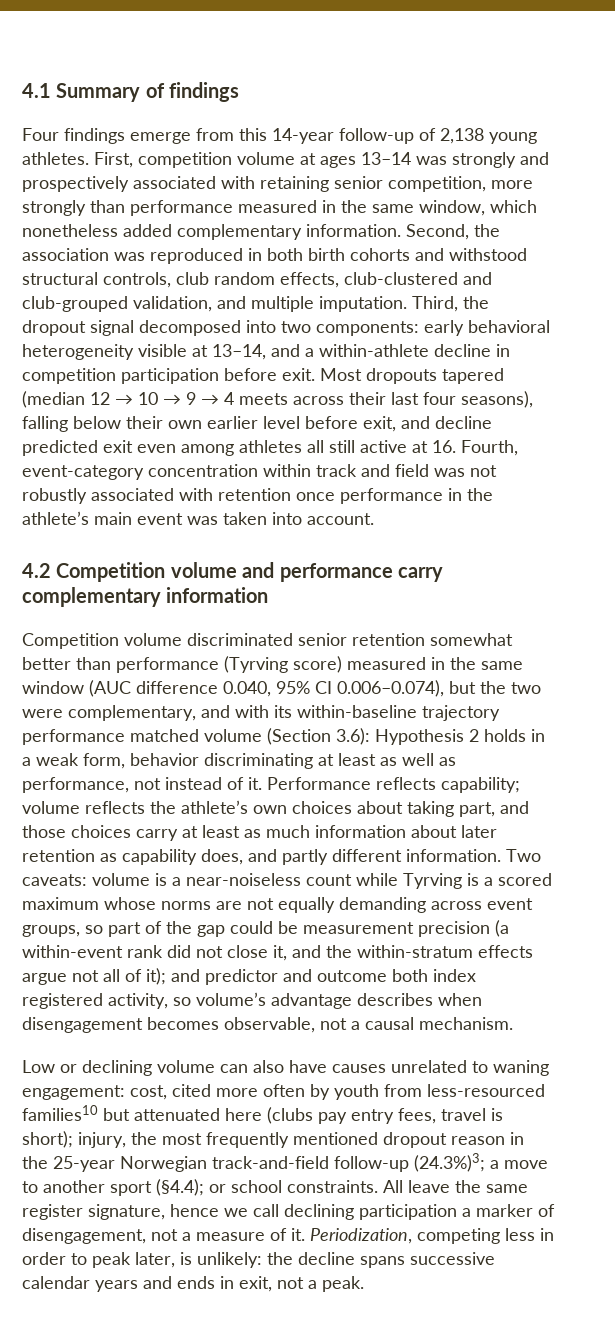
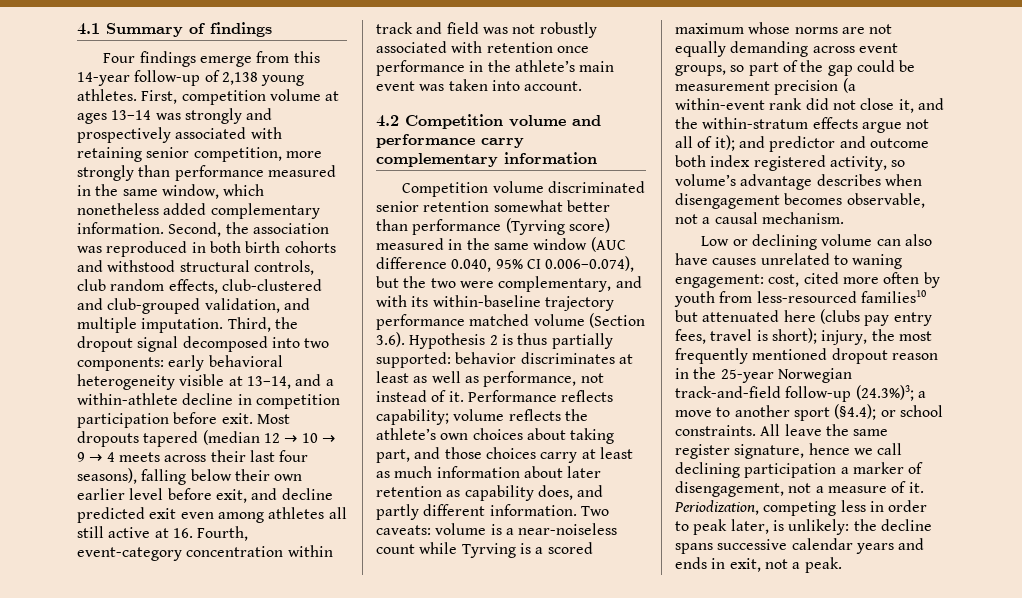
- Competition volume discriminated senior retention somewhat better than performance (Tyrving score) measured in the same window (AUC difference 0.040, 95% CI 0.006–0.074), but the two were complementary, and with its within-baseline trajectory performance matched volume (Section 3.6): Hypothesis 2 holds in a weak form, behavior discriminating at least as well as performance, not instead of it.
+ Competition volume discriminated senior retention somewhat better than performance (Tyrving score) measured in the same window (AUC difference 0.040, 95% CI 0.006–0.074), but the two were complementary, and with its within-baseline trajectory performance matched volume (Section 3.6). Hypothesis 2 is thus partially supported: behavior discriminates at least as well as performance, not instead of it.

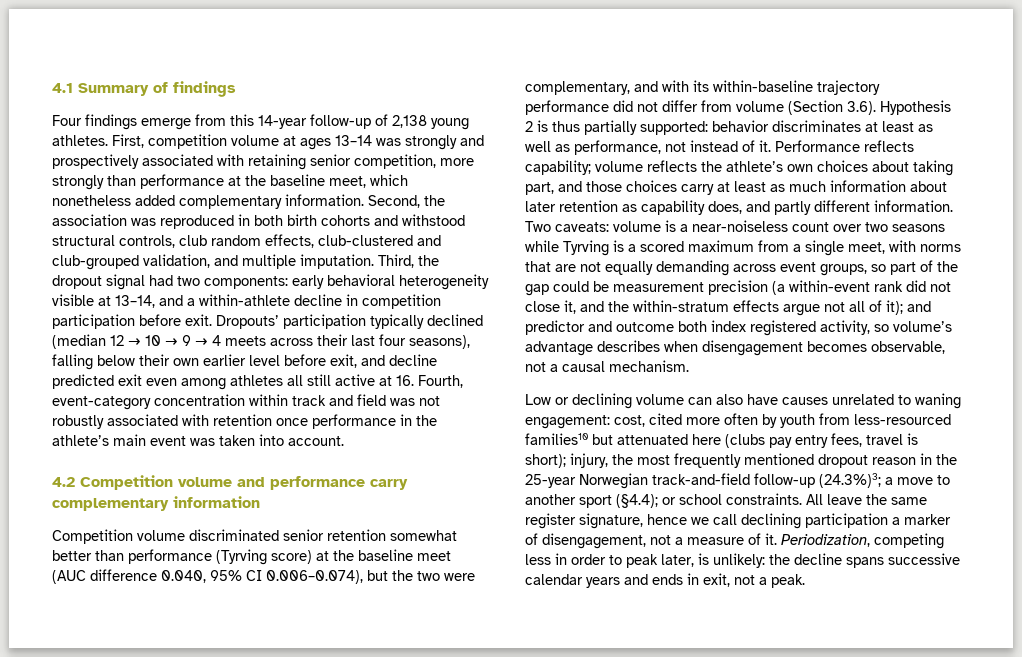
- First, competition volume at ages 13–14 was strongly and prospectively associated with retaining senior competition, more strongly than performance measured in the same window, which nonetheless added complementary information.
+ First, competition volume at ages 13–14 was strongly and prospectively associated with retaining senior competition, more strongly than performance at the baseline meet, which nonetheless added complementary information.
- Third, the dropout signal decomposed into two components: early behavioral heterogeneity visible at 13–14, and a within-athlete decline in competition participation before exit.
+ Third, the dropout signal had two components: early behavioral heterogeneity visible at 13–14, and a within-athlete decline in competition participation before exit.
- Most dropouts tapered (median 12 → 10 → 9 → 4 meets across their last four seasons), falling below their own earlier level before exit, and decline predicted exit even among athletes all still active at 16. Fourth, event-category concentration within track and field was not robustly associated with retention once performance in the athlete’s main event was taken into account.
+ Dropouts’ participation typically declined (median 12 → 10 → 9 → 4 meets across their last four seasons), falling below their own earlier level before exit, and decline predicted exit even among athletes all still active at 16. Fourth, event-category concentration within track and field was not robustly associated with retention once performance in the athlete’s main event was taken into account.
- Competition volume discriminated senior retention somewhat better than performance (Tyrving score) measured in the same window (AUC difference 0.040, 95% CI 0.006–0.074), but the two were complementary, and with its within-baseline trajectory performance matched volume (Section 3.6). Hypothesis 2 is thus partially supported: behavior discriminates at least as well as performance, not instead of it.
+ Competition volume discriminated senior retention somewhat better than performance (Tyrving score) at the baseline meet (AUC difference 0.040, 95% CI 0.006–0.074), but the two were complementary, and with its within-baseline trajectory performance did not differ from volume (Section 3.6). Hypothesis 2 is thus partially supported: behavior discriminates at least as well as performance, not instead of it.
- volume is a near-noiseless count while Tyrving is a scored maximum whose norms are not equally demanding across event groups, so part of the gap could be measurement precision (a within-event rank did not close it, and the within-stratum effects argue not all of it);
+ volume is a near-noiseless count over two seasons while Tyrving is a scored maximum from a single meet, with norms that are not equally demanding across event groups, so part of the gap could be measurement precision (a within-event rank did not close it, and the within-stratum effects argue not all of it);

